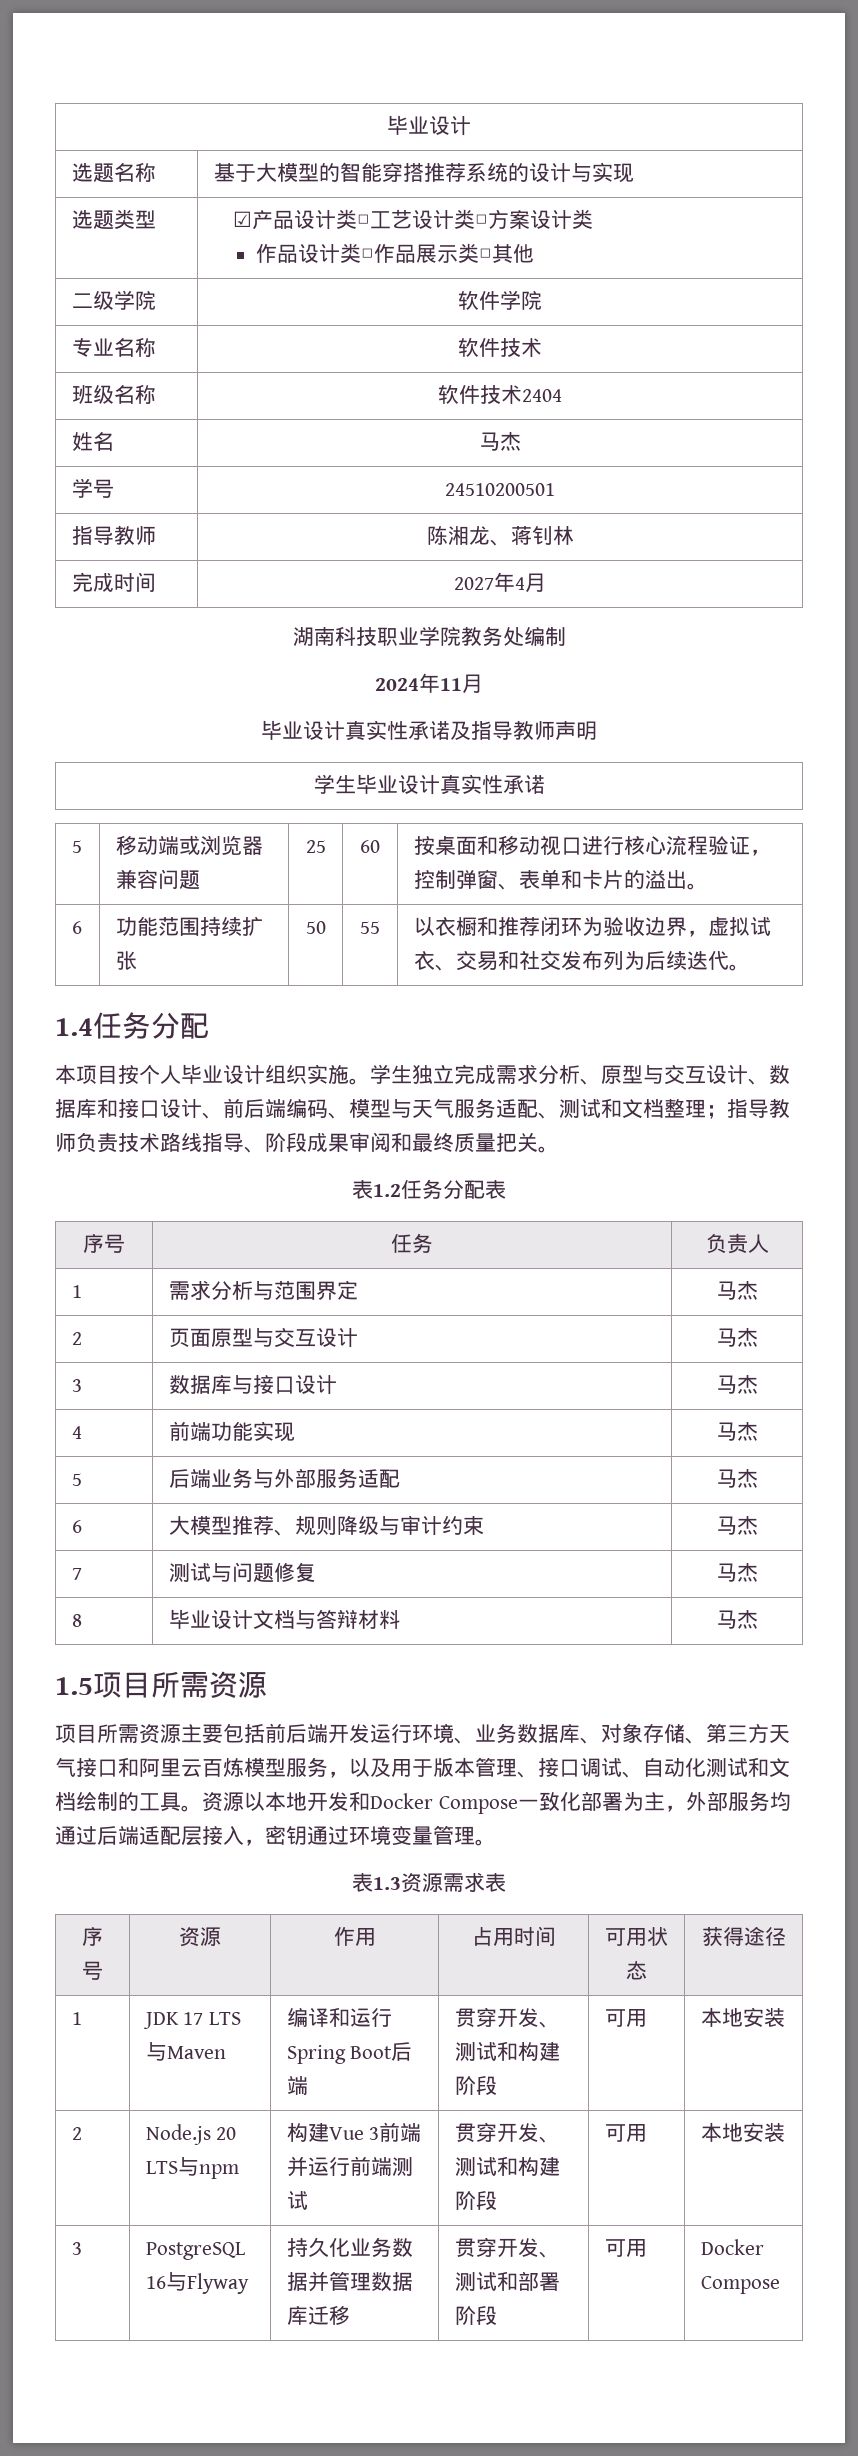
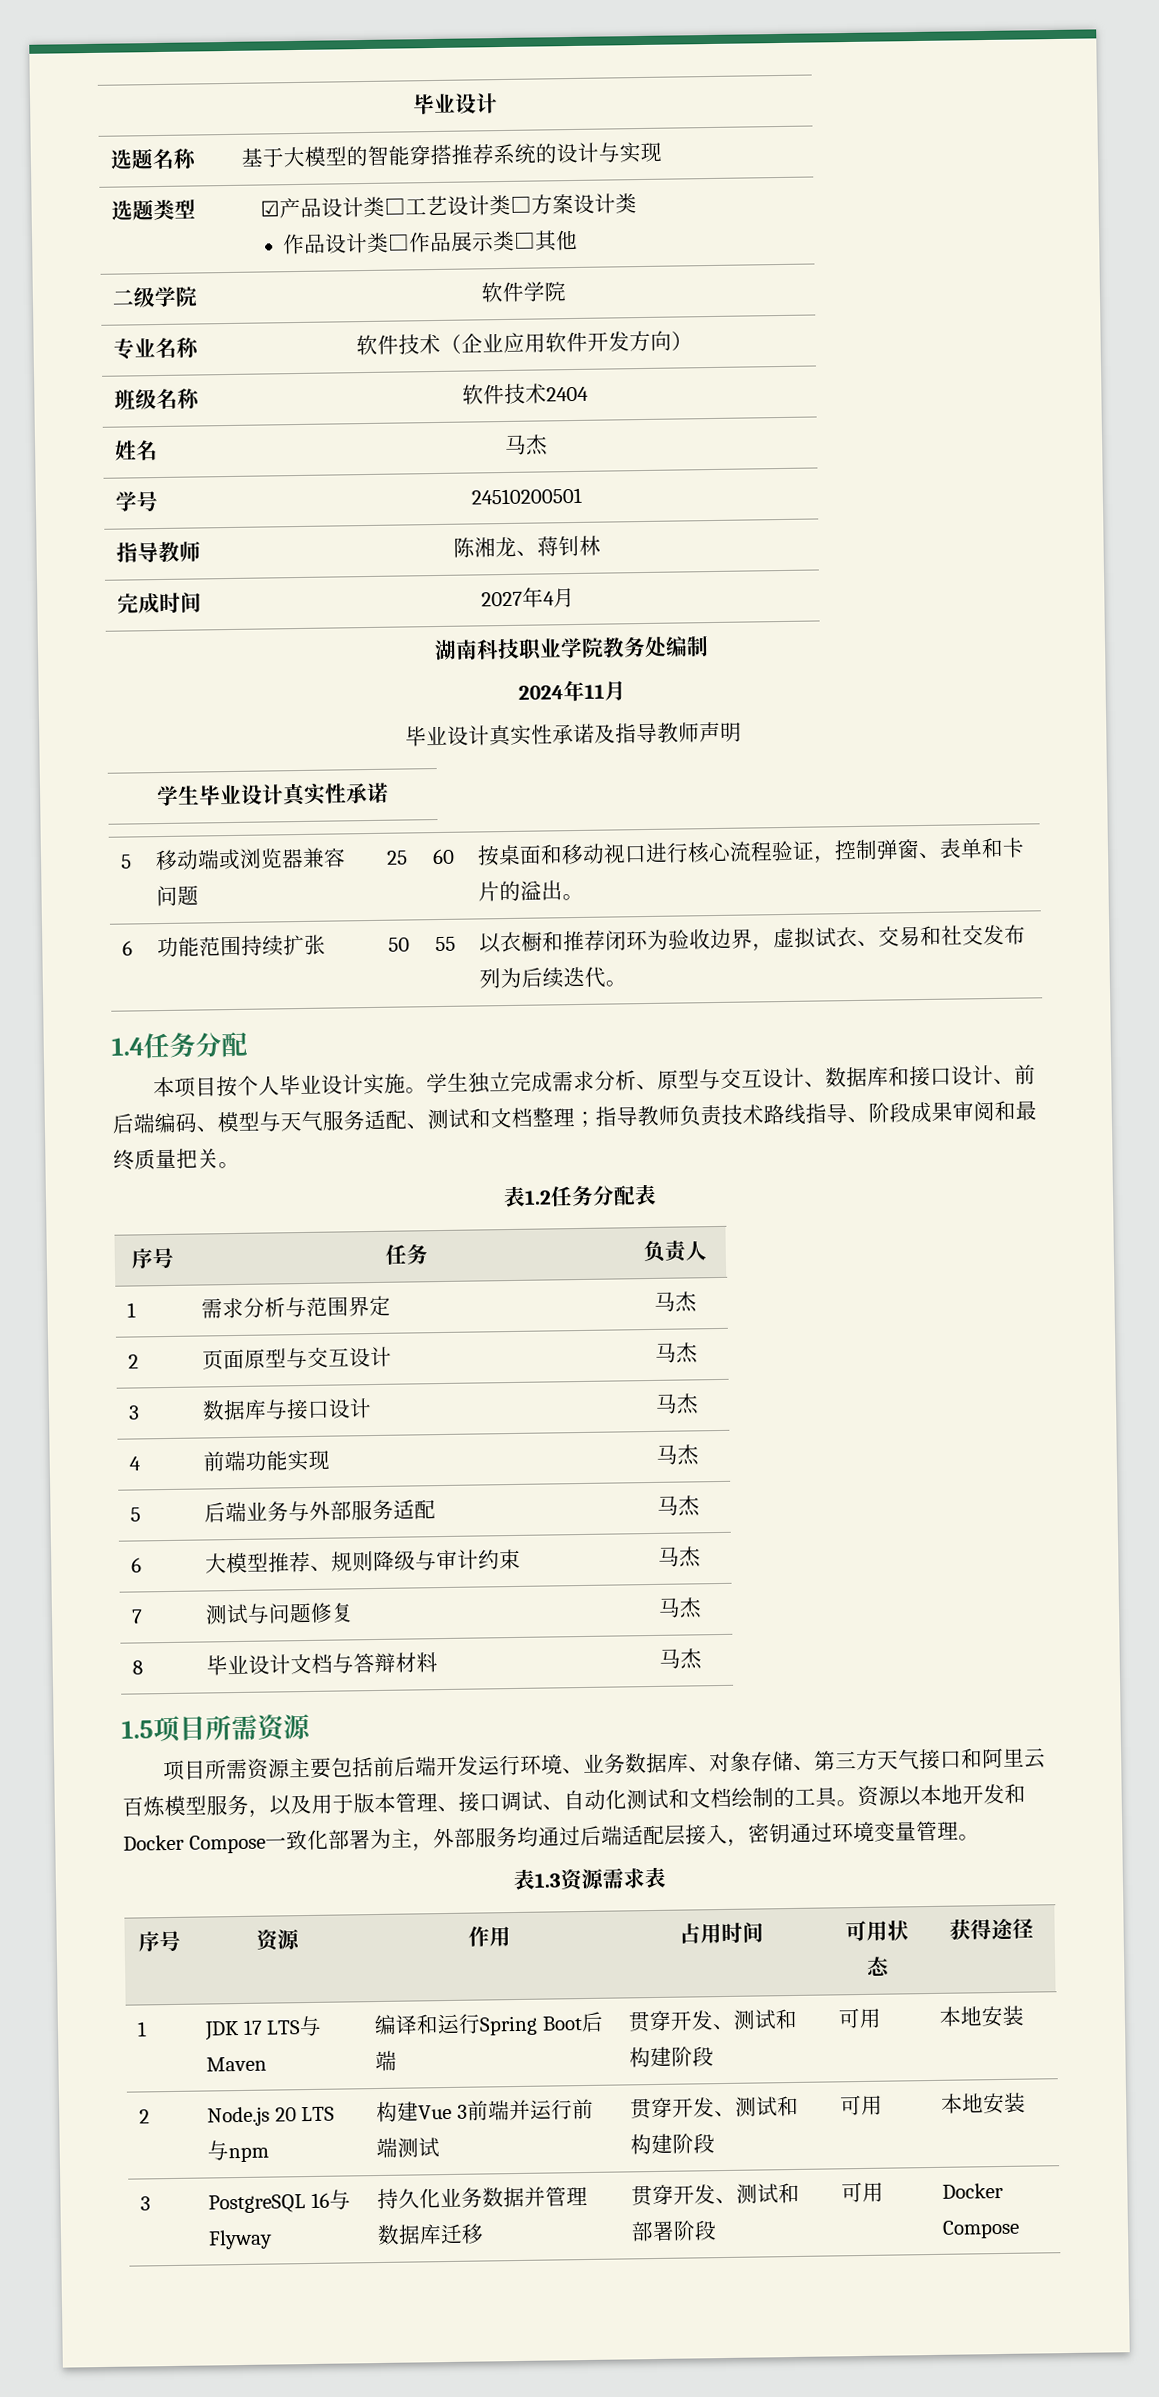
- 专业名称 | 软件技术
+ 专业名称 | 软件技术（企业应用软件开发方向）
- 本项目按个人毕业设计组织实施。
+ 本项目按个人毕业设计实施。

